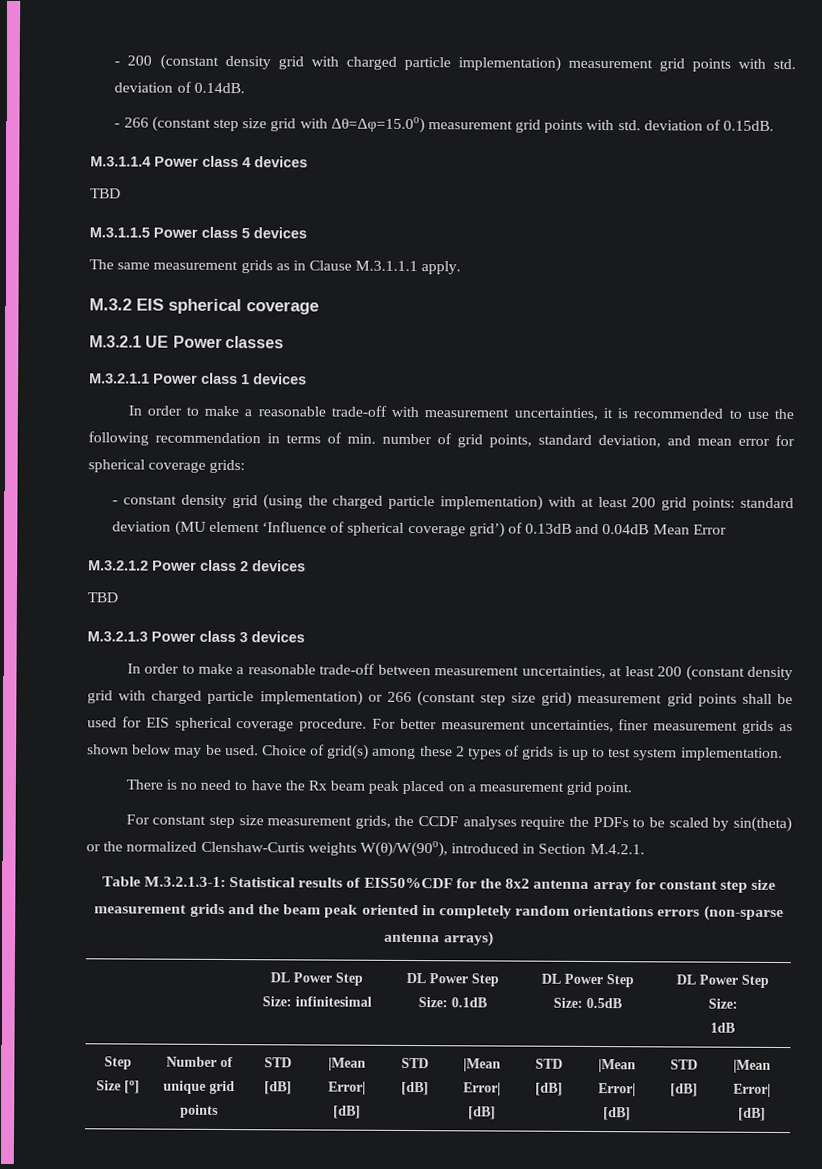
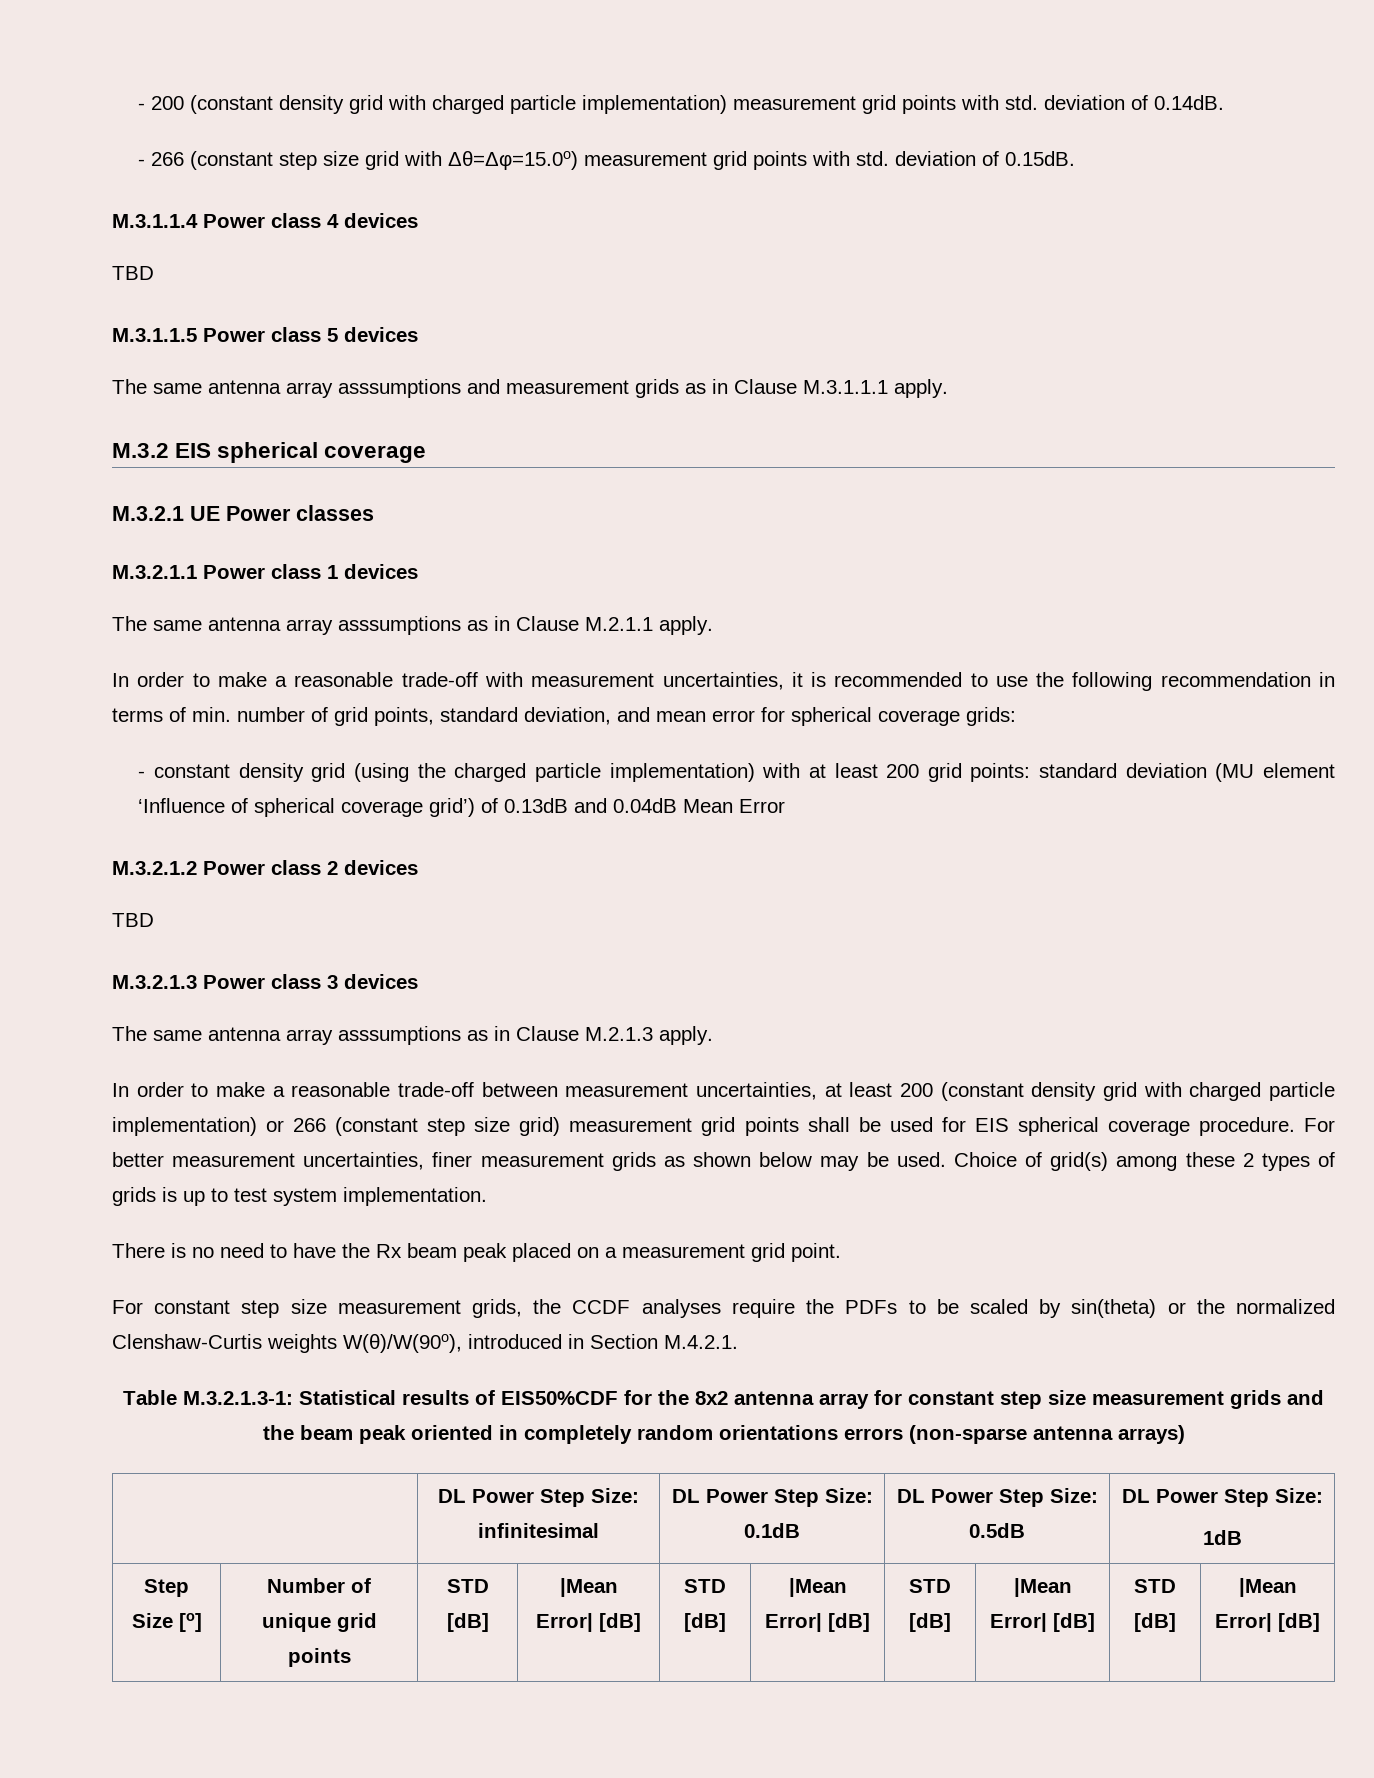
- The same measurement grids as in Clause M.3.1.1.1 apply.
+ The same antenna array asssumptions and measurement grids as in Clause M.3.1.1.1 apply.
+ The same antenna array asssumptions as in Clause M.2.1.1 apply.
+ The same antenna array asssumptions as in Clause M.2.1.3 apply.

